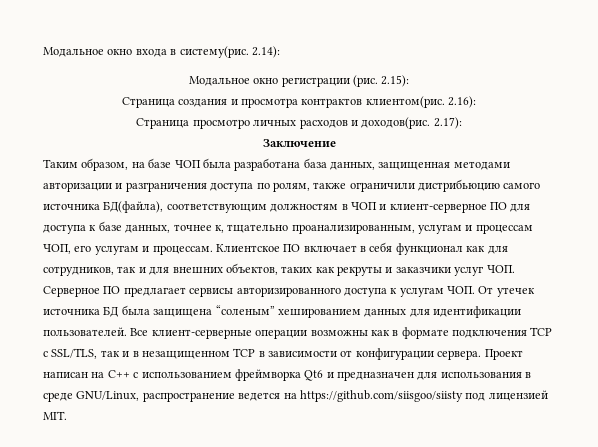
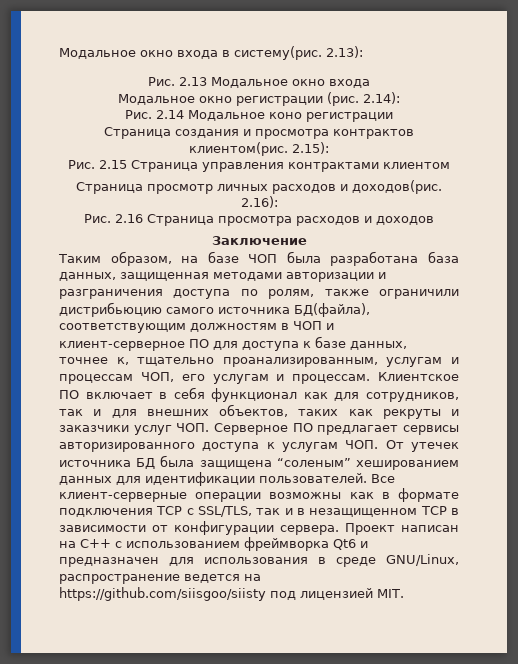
- 2.14):
- Модальное окно регистрации (рис. 2.15):
+ 2.13):
+ Рис. 2.13 Модальное окно входа
+ Модальное окно регистрации (рис. 2.14):
+ Рис. 2.14 Модальное коно регистрации
- 2.16):
- Страница просмотро личных расходов и доходов(рис.
+ 2.15):
+ Рис. 2.15 Страница управления контрактами клиентом
+ Страница просмотр личных расходов и доходов(рис.
- 2.17):
+ 2.16):
+ Рис. 2.16 Страница просмотра расходов и доходов

